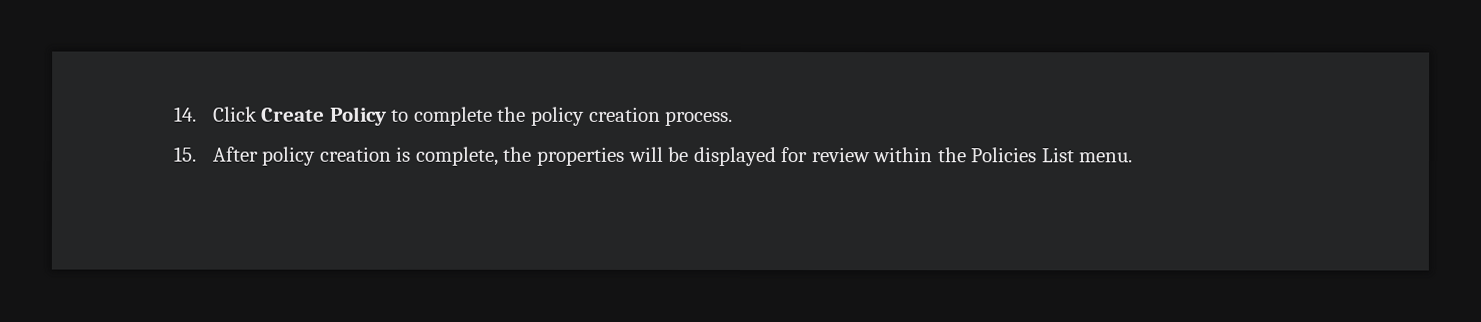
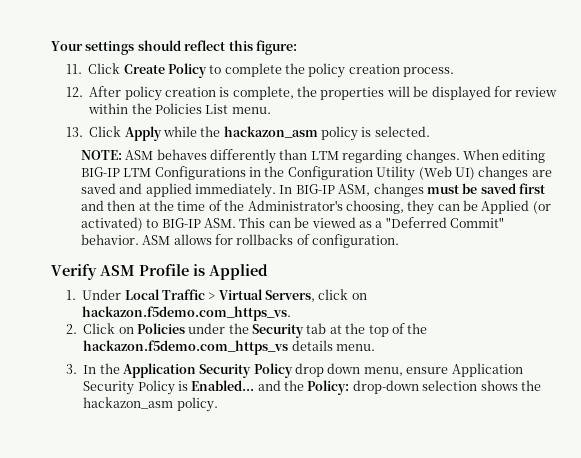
- 14. Click Create Policy to complete the policy creation process.
+ Your settings should reflect this figure:
+ 11. Click Create Policy to complete the policy creation process.
- 15. After policy creation is complete, the properties will be displayed for review within the Policies List menu.
+ 12. After policy creation is complete, the properties will be displayed for review within the Policies List menu.
+ 13. Click Apply while the hackazon_asm policy is selected.
+ NOTE: ASM behaves differently than LTM regarding changes. When editing BIG-IP LTM Configurations in the Configuration Utility (Web UI) changes are saved and applied immediately. In BIG-IP ASM, changes must be saved first and then at the time of the Administrator's choosing, they can be Applied (or activated) to BIG-IP ASM. This can be viewed as a "Deferred Commit" behavior. ASM allows for rollbacks of configuration.
+ Verify ASM Profile is Applied
+ 1. Under Local Traffic > Virtual Servers, click on hackazon.f5demo.com_https_vs.
+ 2. Click on Policies under the Security tab at the top of the hackazon.f5demo.com_https_vs details menu.
+ 3. In the Application Security Policy drop down menu, ensure Application Security Policy is Enabled... and the Policy: drop-down selection shows the hackazon_asm policy.

